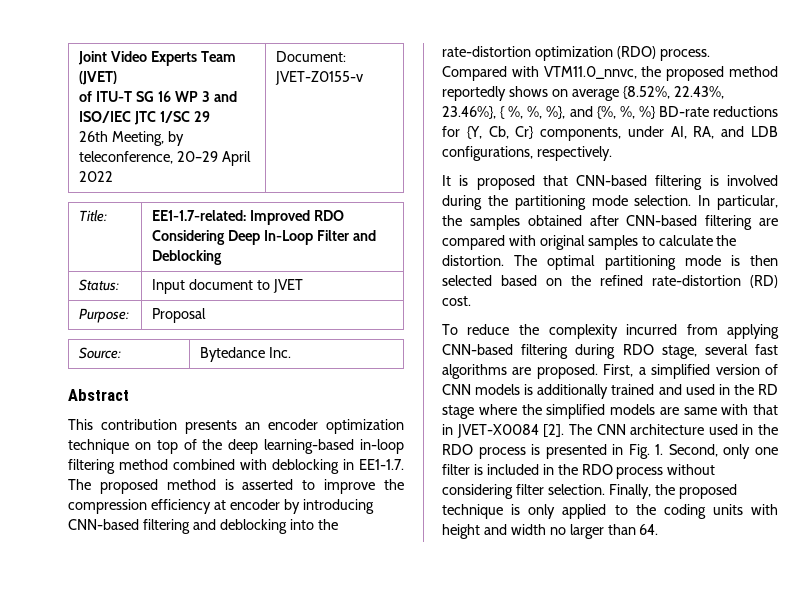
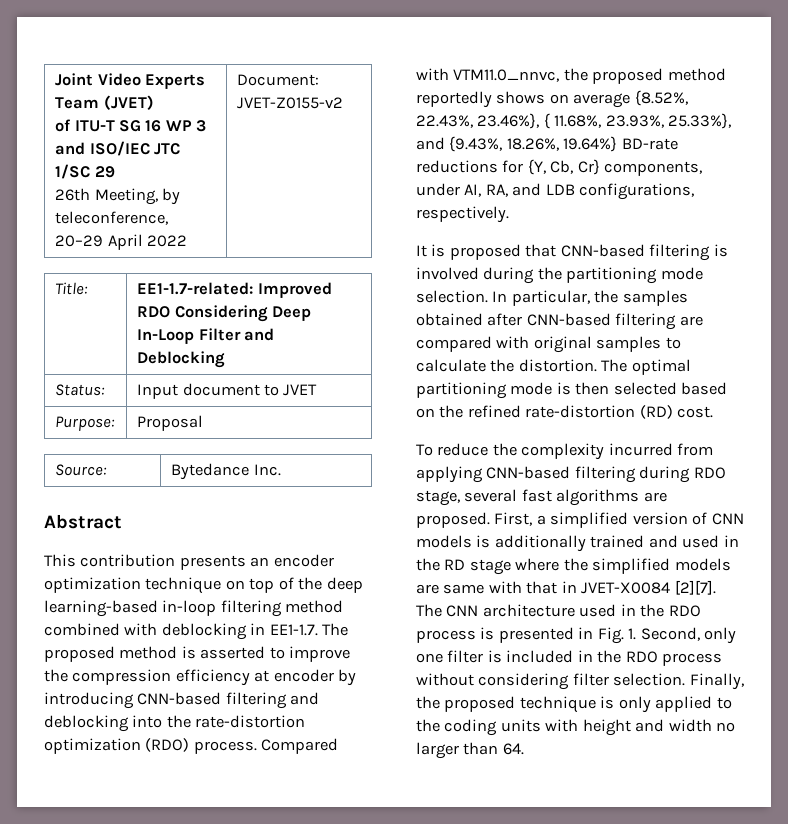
  Joint Video Experts Team (JVET)
  of ITU-T SG 16 WP 3 and ISO/IEC JTC 1/SC 29
- 26th Meeting, by teleconference, 20–29 April 2022 | Document: JVET-Z0155-v
+ 26th Meeting, by teleconference, 20–29 April 2022 | Document: JVET-Z0155-v2
- Compared with VTM11.0_nnvc, the proposed method reportedly shows on average {8.52%, 22.43%, 23.46%}, { %, %, %}, and {%, %, %} BD-rate reductions for {Y, Cb, Cr} components, under AI, RA, and LDB configurations, respectively.
+ Compared with VTM11.0_nnvc, the proposed method reportedly shows on average {8.52%, 22.43%, 23.46%}, { 11.68%, 23.93%, 25.33%}, and {9.43%, 18.26%, 19.64%} BD-rate reductions for {Y, Cb, Cr} components, under AI, RA, and LDB configurations, respectively.
- First, a simplified version of CNN models is additionally trained and used in the RD stage where the simplified models are same with that in JVET-X0084 [2].
+ First, a simplified version of CNN models is additionally trained and used in the RD stage where the simplified models are same with that in JVET-X0084 [2][7].

